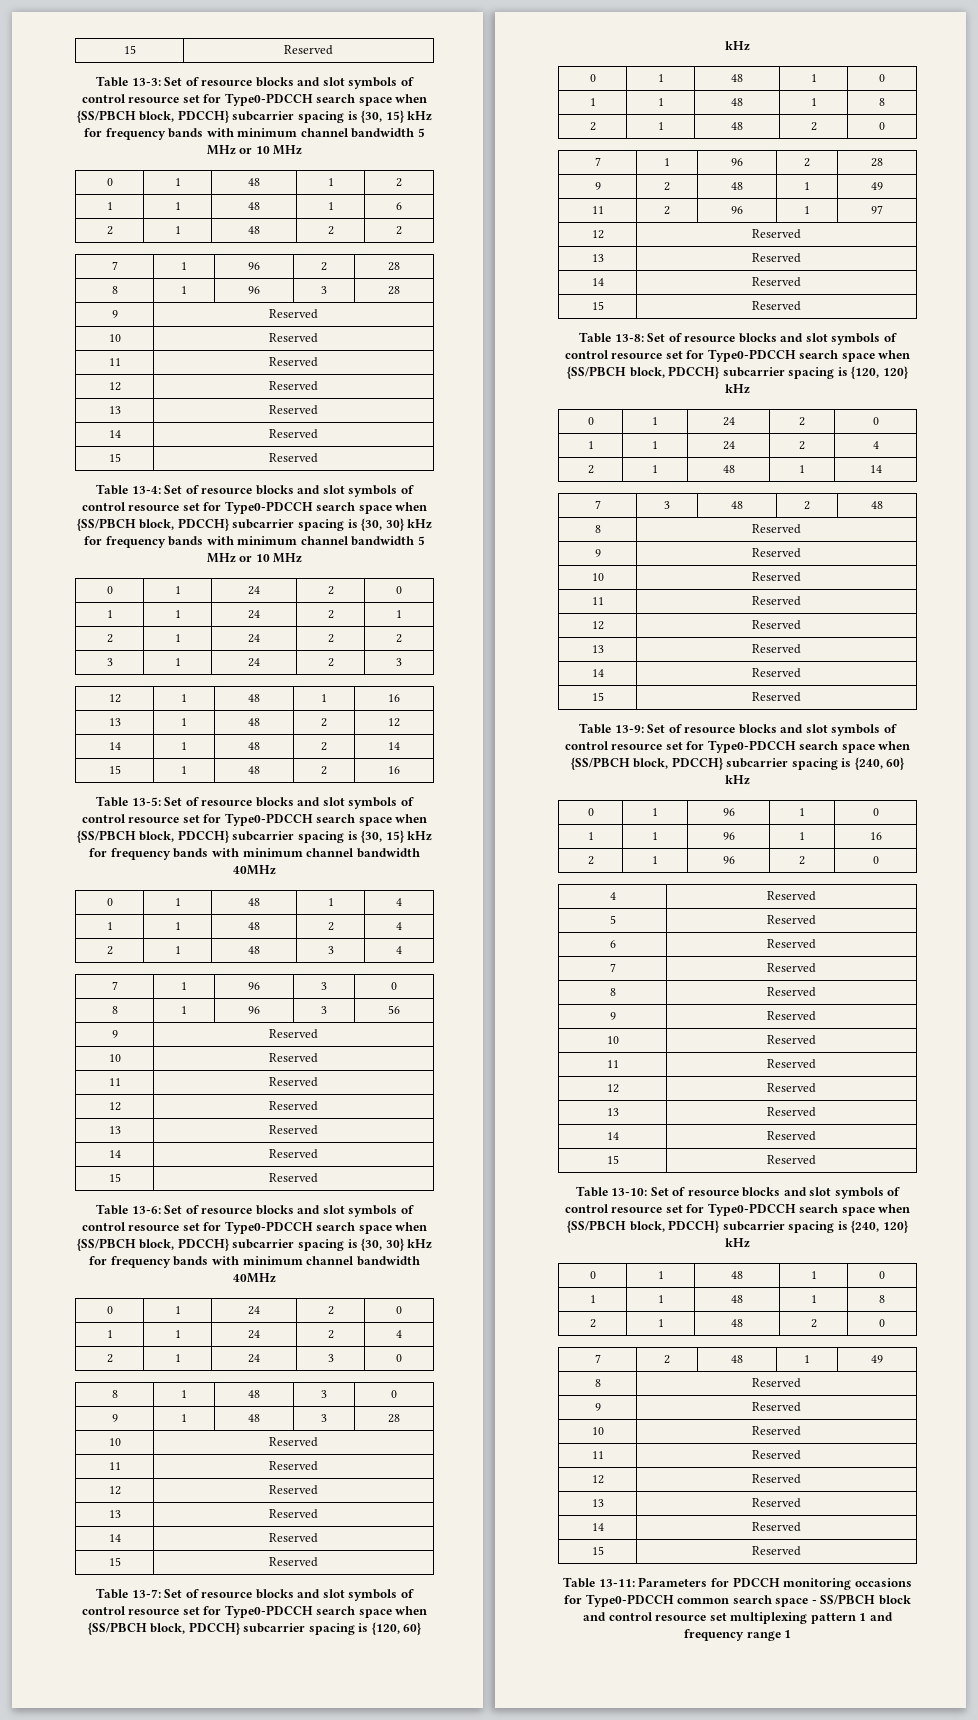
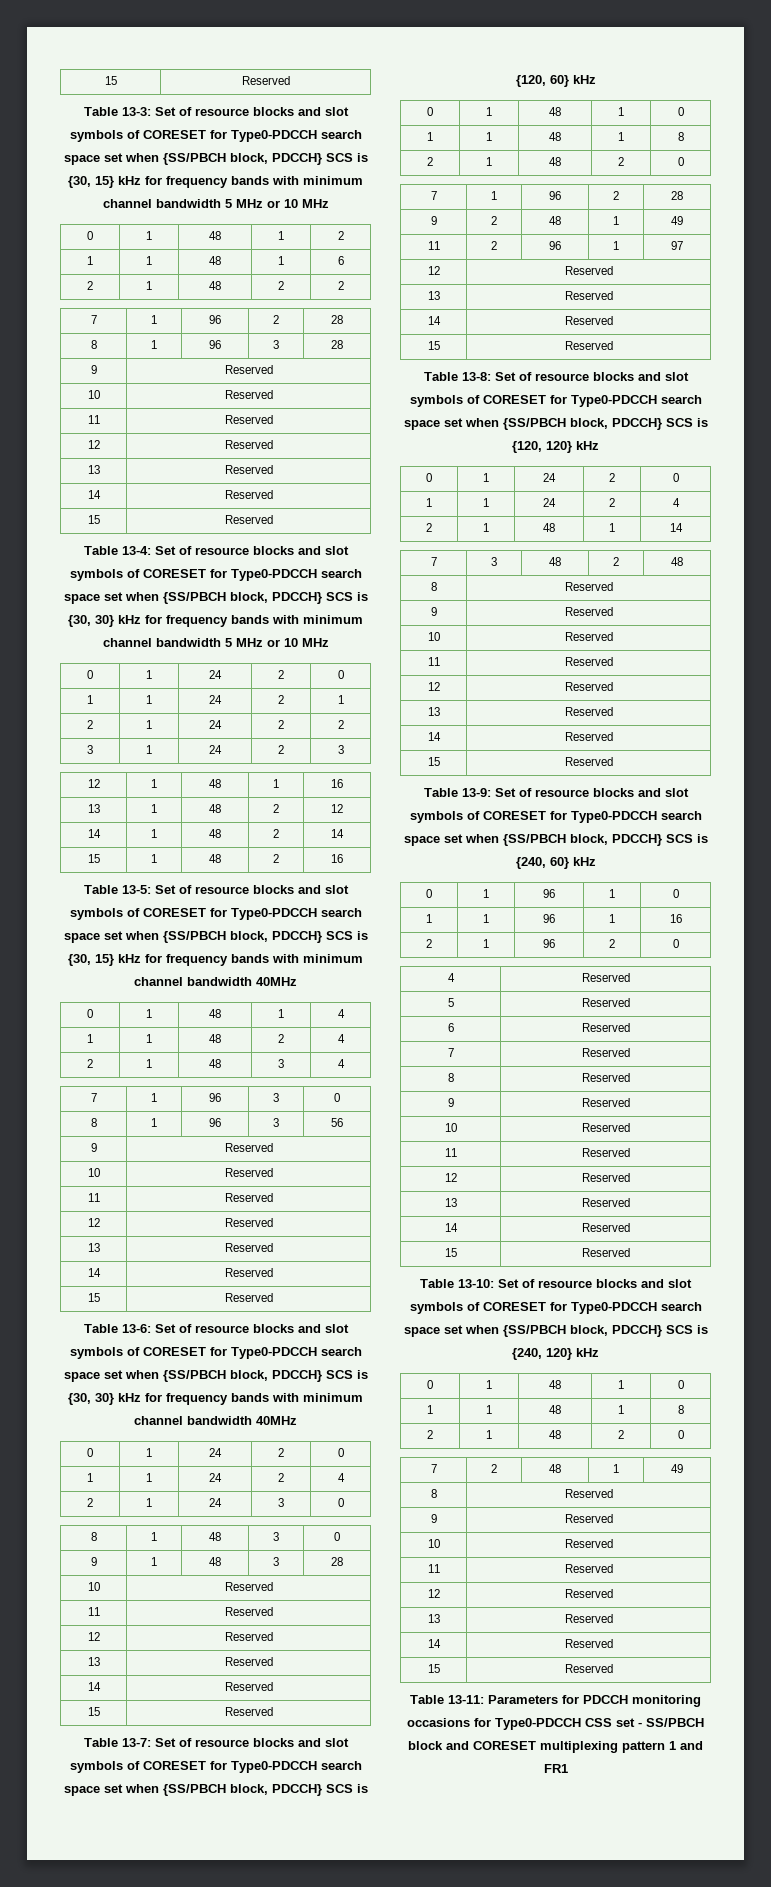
- Table 13-3: Set of resource blocks and slot symbols of control resource set for Type0-PDCCH search space when {SS/PBCH block, PDCCH} subcarrier spacing is {30, 15} kHz for frequency bands with minimum channel bandwidth 5 MHz or 10 MHz
+ Table 13-3: Set of resource blocks and slot symbols of CORESET for Type0-PDCCH search space set when {SS/PBCH block, PDCCH} SCS is {30, 15} kHz for frequency bands with minimum channel bandwidth 5 MHz or 10 MHz
- Table 13-4: Set of resource blocks and slot symbols of control resource set for Type0-PDCCH search space when {SS/PBCH block, PDCCH} subcarrier spacing is {30, 30} kHz for frequency bands with minimum channel bandwidth 5 MHz or 10 MHz
+ Table 13-4: Set of resource blocks and slot symbols of CORESET for Type0-PDCCH search space set when {SS/PBCH block, PDCCH} SCS is {30, 30} kHz for frequency bands with minimum channel bandwidth 5 MHz or 10 MHz
- Table 13-5: Set of resource blocks and slot symbols of control resource set for Type0-PDCCH search space when {SS/PBCH block, PDCCH} subcarrier spacing is {30, 15} kHz for frequency bands with minimum channel bandwidth 40MHz
+ Table 13-5: Set of resource blocks and slot symbols of CORESET for Type0-PDCCH search space set when {SS/PBCH block, PDCCH} SCS is {30, 15} kHz for frequency bands with minimum channel bandwidth 40MHz
- Table 13-6: Set of resource blocks and slot symbols of control resource set for Type0-PDCCH search space when {SS/PBCH block, PDCCH} subcarrier spacing is {30, 30} kHz for frequency bands with minimum channel bandwidth 40MHz
+ Table 13-6: Set of resource blocks and slot symbols of CORESET for Type0-PDCCH search space set when {SS/PBCH block, PDCCH} SCS is {30, 30} kHz for frequency bands with minimum channel bandwidth 40MHz
- Table 13-7: Set of resource blocks and slot symbols of control resource set for Type0-PDCCH search space when {SS/PBCH block, PDCCH} subcarrier spacing is {120, 60} kHz
+ Table 13-7: Set of resource blocks and slot symbols of CORESET for Type0-PDCCH search space set when {SS/PBCH block, PDCCH} SCS is {120, 60} kHz
- Table 13-8: Set of resource blocks and slot symbols of control resource set for Type0-PDCCH search space when {SS/PBCH block, PDCCH} subcarrier spacing is {120, 120} kHz
+ Table 13-8: Set of resource blocks and slot symbols of CORESET for Type0-PDCCH search space set when {SS/PBCH block, PDCCH} SCS is {120, 120} kHz
- Table 13-9: Set of resource blocks and slot symbols of control resource set for Type0-PDCCH search space when {SS/PBCH block, PDCCH} subcarrier spacing is {240, 60} kHz
+ Table 13-9: Set of resource blocks and slot symbols of CORESET for Type0-PDCCH search space set when {SS/PBCH block, PDCCH} SCS is {240, 60} kHz
- Table 13-10: Set of resource blocks and slot symbols of control resource set for Type0-PDCCH search space when {SS/PBCH block, PDCCH} subcarrier spacing is {240, 120} kHz
+ Table 13-10: Set of resource blocks and slot symbols of CORESET for Type0-PDCCH search space set when {SS/PBCH block, PDCCH} SCS is {240, 120} kHz
- Table 13-11: Parameters for PDCCH monitoring occasions for Type0-PDCCH common search space - SS/PBCH block and control resource set multiplexing pattern 1 and frequency range 1
+ Table 13-11: Parameters for PDCCH monitoring occasions for Type0-PDCCH CSS set - SS/PBCH block and CORESET multiplexing pattern 1 and FR1

